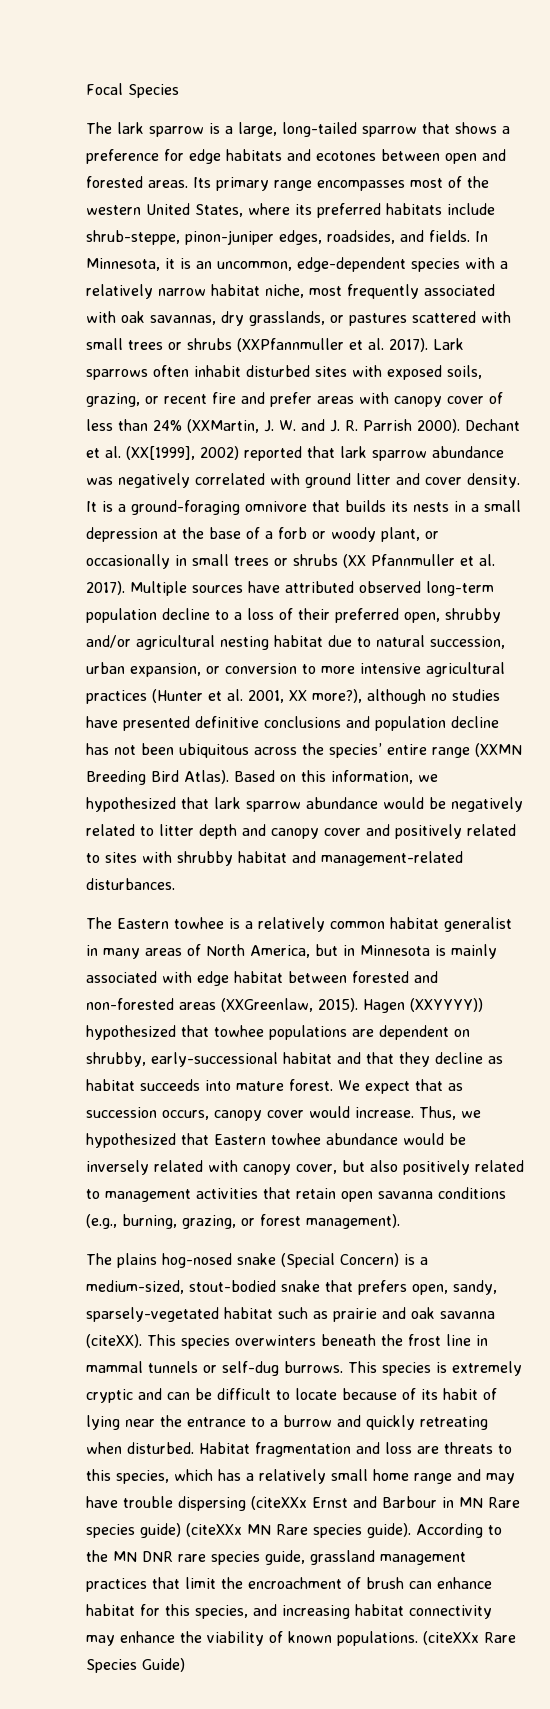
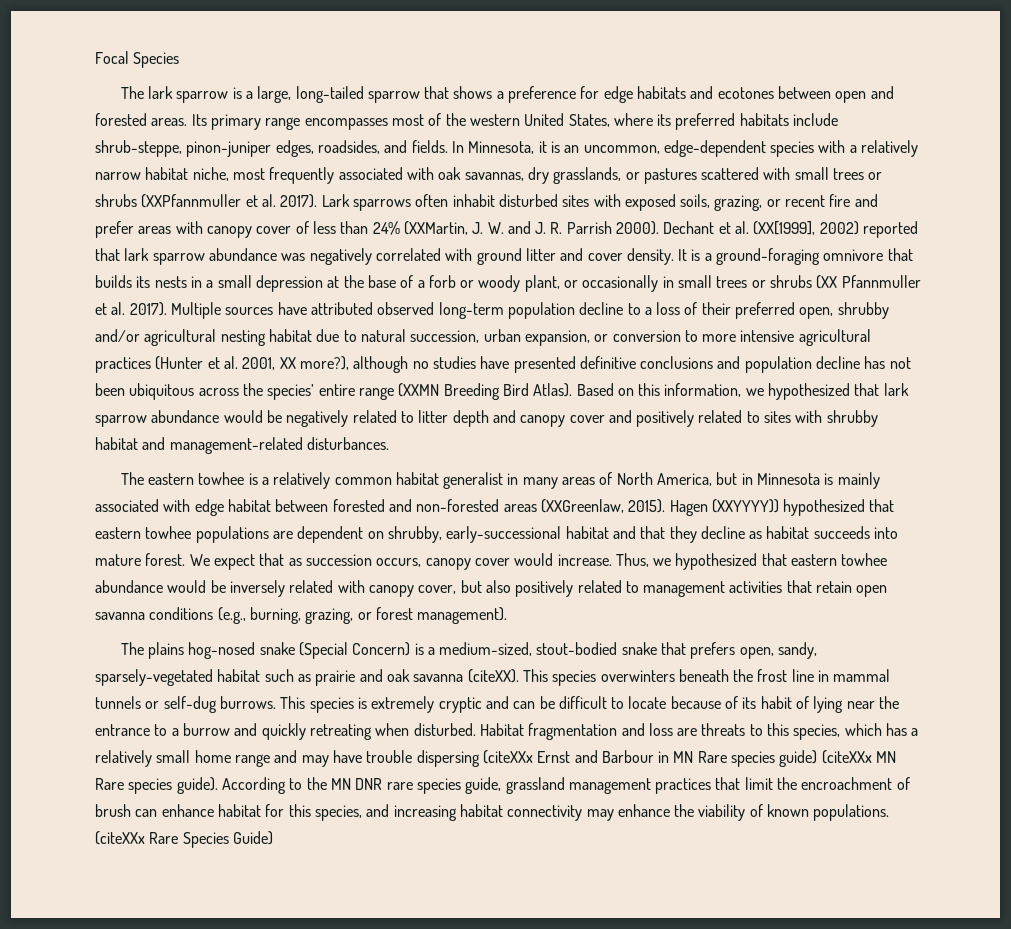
- The Eastern towhee is a relatively common habitat generalist in many areas of North America, but in Minnesota is mainly associated with edge habitat between forested and non-forested areas (XXGreenlaw, 2015).
+ The eastern towhee is a relatively common habitat generalist in many areas of North America, but in Minnesota is mainly associated with edge habitat between forested and non-forested areas (XXGreenlaw, 2015).
- Hagen (XXYYYY)) hypothesized that towhee populations are dependent on shrubby, early-successional habitat and that they decline as habitat succeeds into mature forest.
+ Hagen (XXYYYY)) hypothesized that eastern towhee populations are dependent on shrubby, early-successional habitat and that they decline as habitat succeeds into mature forest.
- Thus, we hypothesized that Eastern towhee abundance would be inversely related with canopy cover, but also positively related to management activities that retain open savanna conditions (e.g., burning, grazing, or forest management).
+ Thus, we hypothesized that eastern towhee abundance would be inversely related with canopy cover, but also positively related to management activities that retain open savanna conditions (e.g., burning, grazing, or forest management).

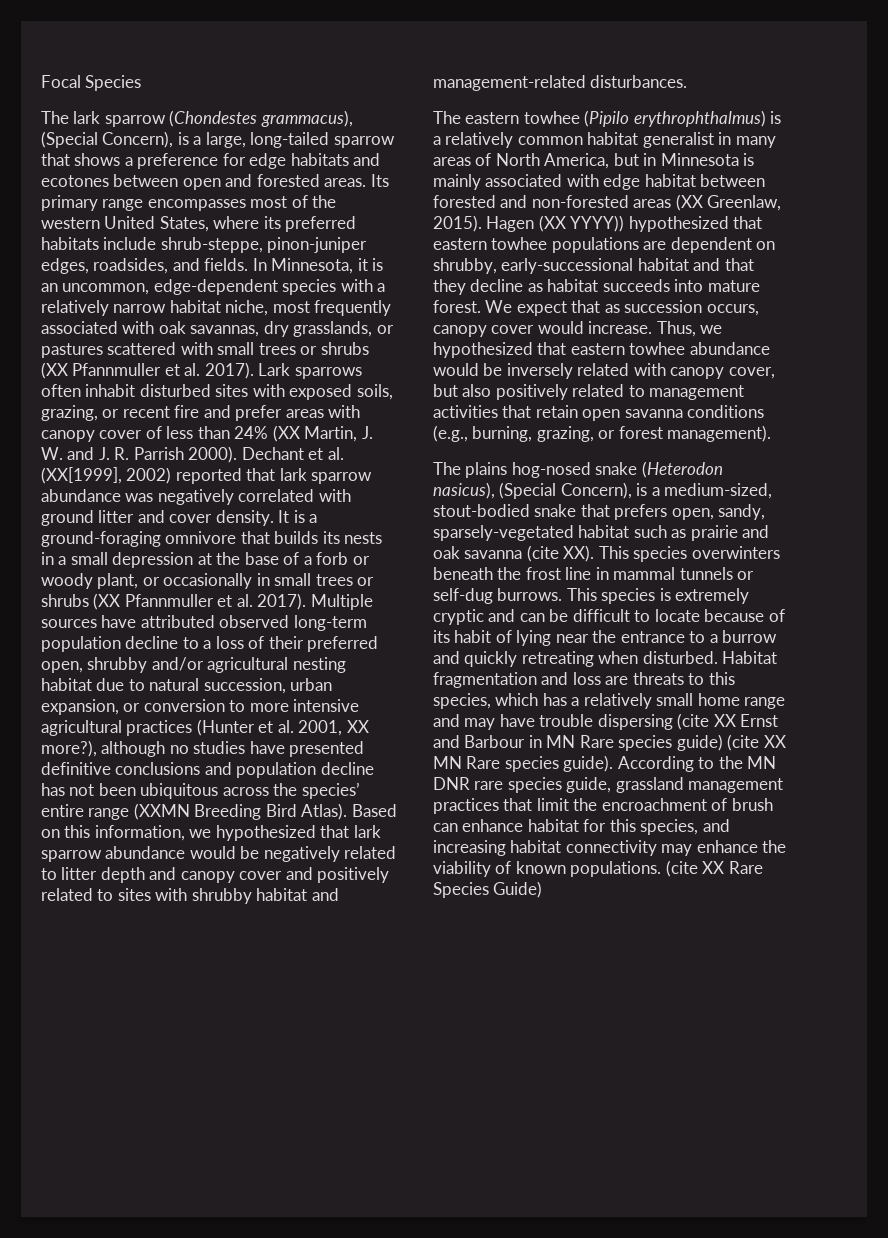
- The lark sparrow is a large, long-tailed sparrow that shows a preference for edge habitats and ecotones between open and forested areas.
+ The lark sparrow (Chondestes grammacus), (Special Concern), is a large, long-tailed sparrow that shows a preference for edge habitats and ecotones between open and forested areas.
- In Minnesota, it is an uncommon, edge-dependent species with a relatively narrow habitat niche, most frequently associated with oak savannas, dry grasslands, or pastures scattered with small trees or shrubs (XXPfannmuller et al. 2017).
+ In Minnesota, it is an uncommon, edge-dependent species with a relatively narrow habitat niche, most frequently associated with oak savannas, dry grasslands, or pastures scattered with small trees or shrubs (XX Pfannmuller et al. 2017).
- Lark sparrows often inhabit disturbed sites with exposed soils, grazing, or recent fire and prefer areas with canopy cover of less than 24% (XXMartin, J. W. and J. R. Parrish 2000).
+ Lark sparrows often inhabit disturbed sites with exposed soils, grazing, or recent fire and prefer areas with canopy cover of less than 24% (XX Martin, J. W. and J. R. Parrish 2000).
- The eastern towhee is a relatively common habitat generalist in many areas of North America, but in Minnesota is mainly associated with edge habitat between forested and non-forested areas (XXGreenlaw, 2015). Hagen (XXYYYY)) hypothesized that eastern towhee populations are dependent on shrubby, early-successional habitat and that they decline as habitat succeeds into mature forest.
+ The eastern towhee (Pipilo erythrophthalmus) is a relatively common habitat generalist in many areas of North America, but in Minnesota is mainly associated with edge habitat between forested and non-forested areas (XX Greenlaw, 2015). Hagen (XX YYYY)) hypothesized that eastern towhee populations are dependent on shrubby, early-successional habitat and that they decline as habitat succeeds into mature forest.
- The plains hog-nosed snake (Special Concern) is a medium-sized, stout-bodied snake that prefers open, sandy, sparsely-vegetated habitat such as prairie and oak savanna (citeXX). This species overwinters beneath the frost line in mammal tunnels or self-dug burrows.
+ The plains hog-nosed snake (Heterodon nasicus), (Special Concern), is a medium-sized, stout-bodied snake that prefers open, sandy, sparsely-vegetated habitat such as prairie and oak savanna (cite XX). This species overwinters beneath the frost line in mammal tunnels or self-dug burrows.
- Habitat fragmentation and loss are threats to this species, which has a relatively small home range and may have trouble dispersing (citeXXx Ernst and Barbour in MN Rare species guide) (citeXXx MN Rare species guide).
+ Habitat fragmentation and loss are threats to this species, which has a relatively small home range and may have trouble dispersing (cite XX Ernst and Barbour in MN Rare species guide) (cite XX MN Rare species guide).
- (citeXXx Rare Species Guide)
+ (cite XX Rare Species Guide)

